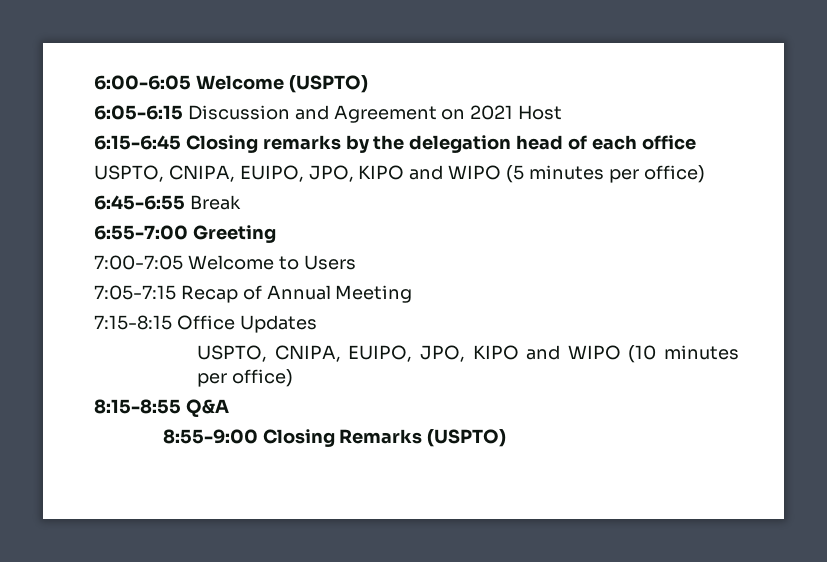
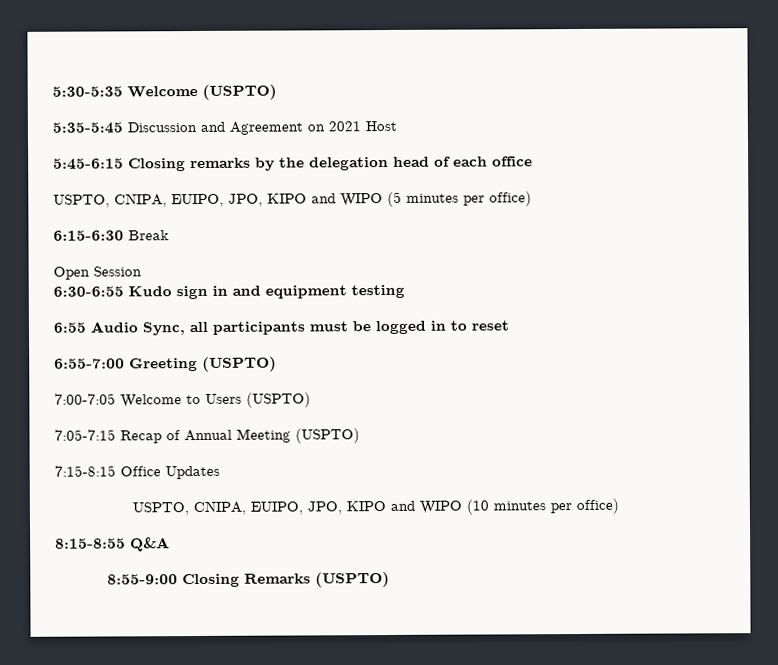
- 6:00-6:05 Welcome (USPTO)
+ 5:30-5:35 Welcome (USPTO)
- 6:05-6:15 Discussion and Agreement on 2021 Host
+ 5:35-5:45 Discussion and Agreement on 2021 Host
- 6:15-6:45 Closing remarks by the delegation head of each office
+ 5:45-6:15 Closing remarks by the delegation head of each office
- 6:45-6:55 Break
+ 6:15-6:30 Break
+ Open Session
+ 6:30-6:55 Kudo sign in and equipment testing
+ 6:55 Audio Sync, all participants must be logged in to reset
- 6:55-7:00 Greeting
+ 6:55-7:00 Greeting (USPTO)
- 7:00-7:05 Welcome to Users
+ 7:00-7:05 Welcome to Users (USPTO)
- 7:05-7:15 Recap of Annual Meeting
+ 7:05-7:15 Recap of Annual Meeting (USPTO)

